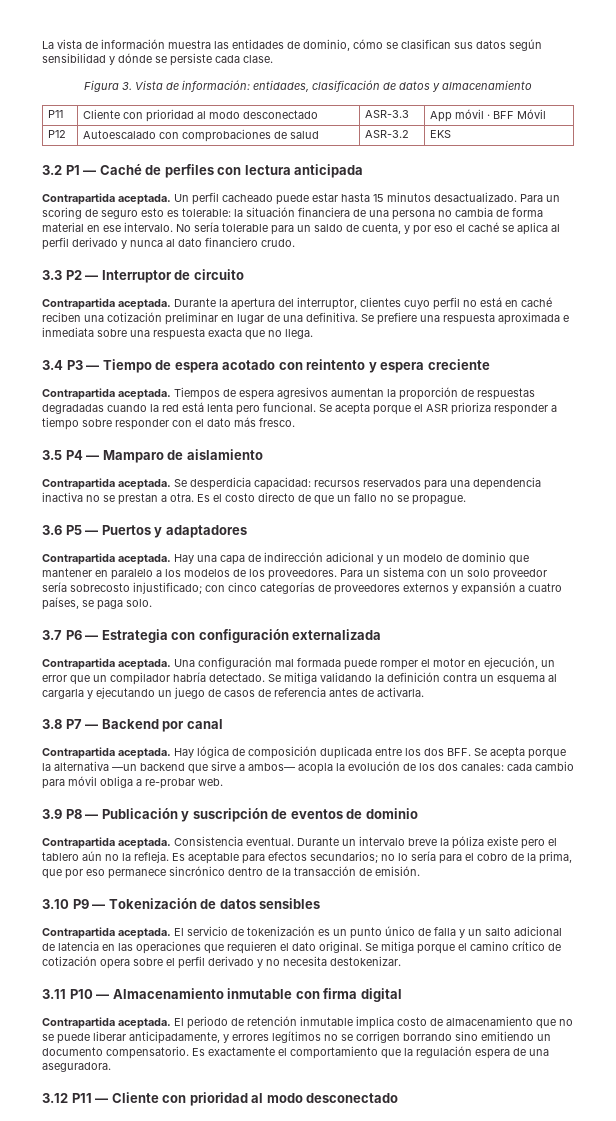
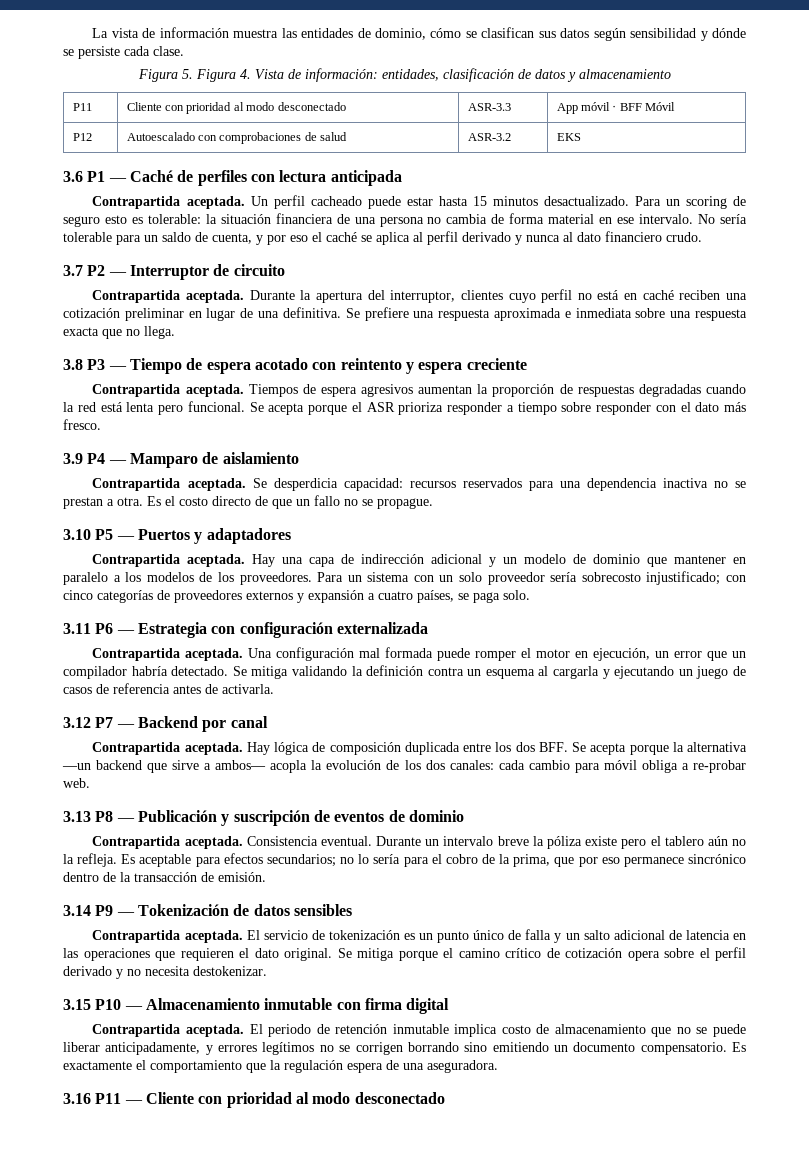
- Figura 3. Vista de información: entidades, clasificación de datos y almacenamiento
+ Figura 5. Figura 4. Vista de información: entidades, clasificación de datos y almacenamiento
- 3.2 P1 — Caché de perfiles con lectura anticipada
+ 3.6 P1 — Caché de perfiles con lectura anticipada
- 3.3 P2 — Interruptor de circuito
+ 3.7 P2 — Interruptor de circuito
- 3.4 P3 — Tiempo de espera acotado con reintento y espera creciente
+ 3.8 P3 — Tiempo de espera acotado con reintento y espera creciente
- 3.5 P4 — Mamparo de aislamiento
+ 3.9 P4 — Mamparo de aislamiento
- 3.6 P5 — Puertos y adaptadores
+ 3.10 P5 — Puertos y adaptadores
- 3.7 P6 — Estrategia con configuración externalizada
+ 3.11 P6 — Estrategia con configuración externalizada
- 3.8 P7 — Backend por canal
+ 3.12 P7 — Backend por canal
- 3.9 P8 — Publicación y suscripción de eventos de dominio
+ 3.13 P8 — Publicación y suscripción de eventos de dominio
- 3.10 P9 — Tokenización de datos sensibles
+ 3.14 P9 — Tokenización de datos sensibles
- 3.11 P10 — Almacenamiento inmutable con firma digital
+ 3.15 P10 — Almacenamiento inmutable con firma digital
- 3.12 P11 — Cliente con prioridad al modo desconectado
+ 3.16 P11 — Cliente con prioridad al modo desconectado

